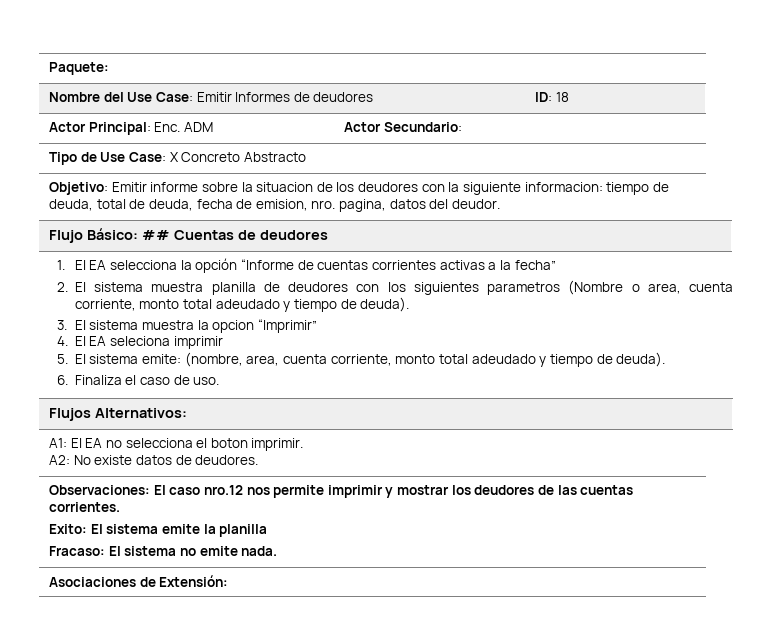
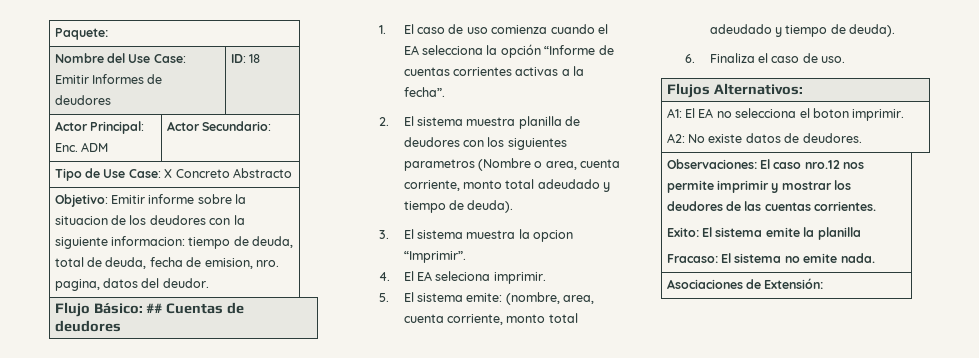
- 1. El EA selecciona la opción “Informe de cuentas corrientes activas a la fecha”
+ 1. El caso de uso comienza cuando el EA selecciona la opción “Informe de cuentas corrientes activas a la fecha”.
- 3. El sistema muestra la opcion “Imprimir”
+ 3. El sistema muestra la opcion “Imprimir”.
- 4. El EA seleciona imprimir
+ 4. El EA seleciona imprimir.

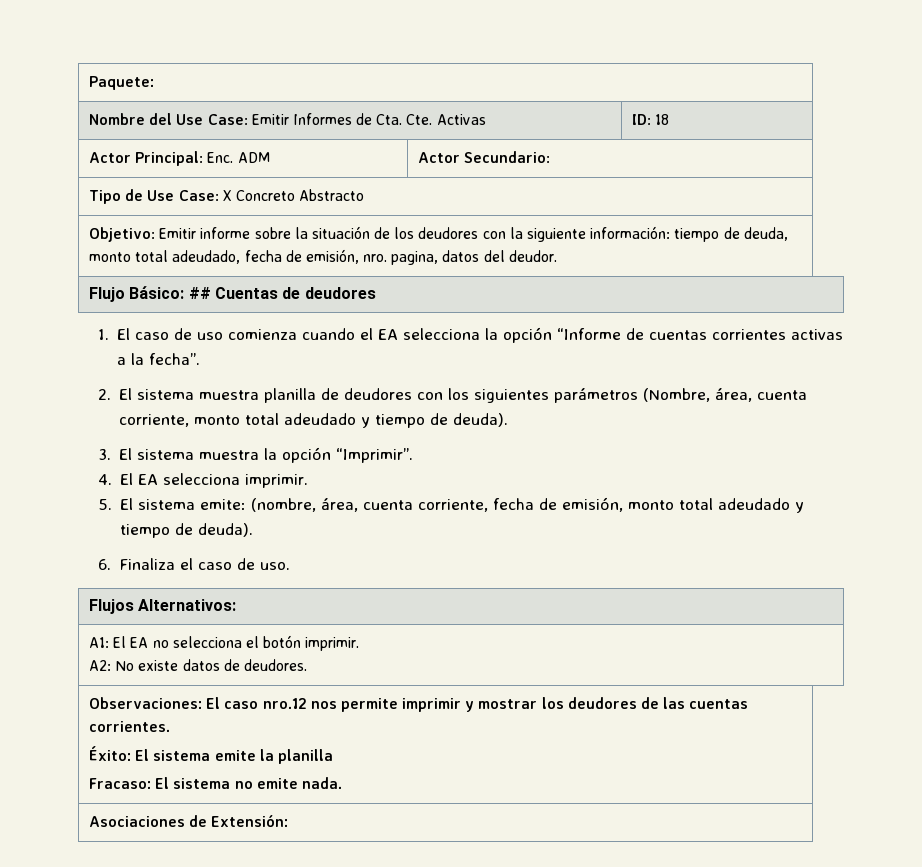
- Nombre del Use Case: Emitir Informes de deudores | ID: 18
+ Nombre del Use Case: Emitir Informes de Cta. Cte. Activas | ID: 18
- Objetivo: Emitir informe sobre la situacion de los deudores con la siguiente informacion: tiempo de deuda, total de deuda, fecha de emision, nro. pagina, datos del deudor.
+ Objetivo: Emitir informe sobre la situación de los deudores con la siguiente información: tiempo de deuda, monto total adeudado, fecha de emisión, nro. pagina, datos del deudor.
- 2. El sistema muestra planilla de deudores con los siguientes parametros (Nombre o area, cuenta corriente, monto total adeudado y tiempo de deuda).
+ 2. El sistema muestra planilla de deudores con los siguientes parámetros (Nombre, área, cuenta corriente, monto total adeudado y tiempo de deuda).
- 3. El sistema muestra la opcion “Imprimir”.
+ 3. El sistema muestra la opción “Imprimir”.
- 4. El EA seleciona imprimir.
+ 4. El EA selecciona imprimir.
- 5. El sistema emite: (nombre, area, cuenta corriente, monto total adeudado y tiempo de deuda).
+ 5. El sistema emite: (nombre, área, cuenta corriente, fecha de emisión, monto total adeudado y tiempo de deuda).
- A1: El EA no selecciona el boton imprimir.
+ A1: El EA no selecciona el botón imprimir.
  Observaciones: El caso nro.12 nos permite imprimir y mostrar los deudores de las cuentas corrientes.
- Exito: El sistema emite la planilla
+ Éxito: El sistema emite la planilla

